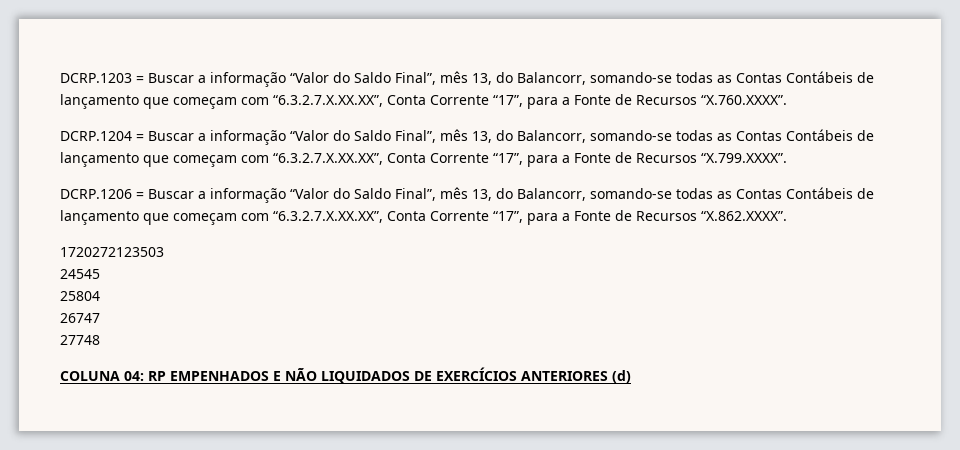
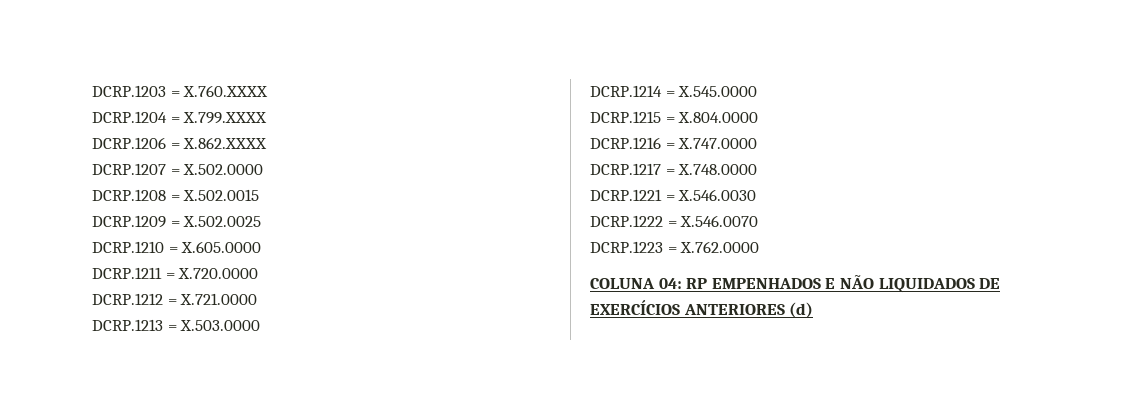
- DCRP.1203 = Buscar a informação “Valor do Saldo Final”, mês 13, do Balancorr, somando-se todas as Contas Contábeis de lançamento que começam com “6.3.2.7.X.XX.XX”, Conta Corrente “17”, para a Fonte de Recursos “X.760.XXXX”.
- DCRP.1204 = Buscar a informação “Valor do Saldo Final”, mês 13, do Balancorr, somando-se todas as Contas Contábeis de lançamento que começam com “6.3.2.7.X.XX.XX”, Conta Corrente “17”, para a Fonte de Recursos “X.799.XXXX”.
- DCRP.1206 = Buscar a informação “Valor do Saldo Final”, mês 13, do Balancorr, somando-se todas as Contas Contábeis de lançamento que começam com “6.3.2.7.X.XX.XX”, Conta Corrente “17”, para a Fonte de Recursos “X.862.XXXX”.
- 1720272123503
- 24545
- 25804
- 26747
- 27748
+ DCRP.1203 = X.760.XXXX
+ DCRP.1204 = X.799.XXXX
+ DCRP.1206 = X.862.XXXX
+ DCRP.1207 = X.502.0000
+ DCRP.1208 = X.502.0015
+ DCRP.1209 = X.502.0025
+ DCRP.1210 = X.605.0000
+ DCRP.1211 = X.720.0000
+ DCRP.1212 = X.721.0000
+ DCRP.1213 = X.503.0000
+ DCRP.1214 = X.545.0000
+ DCRP.1215 = X.804.0000
+ DCRP.1216 = X.747.0000
+ DCRP.1217 = X.748.0000
+ DCRP.1221 = X.546.0030
+ DCRP.1222 = X.546.0070
+ DCRP.1223 = X.762.0000

